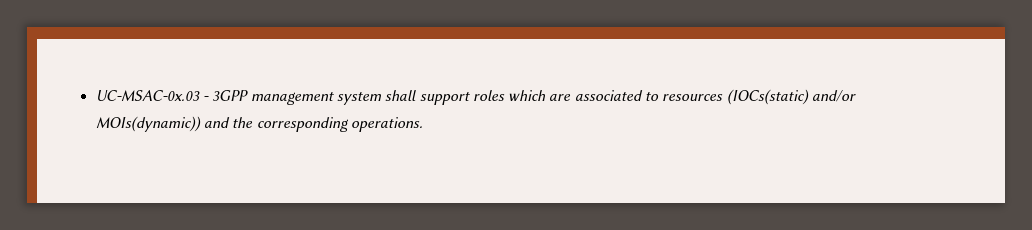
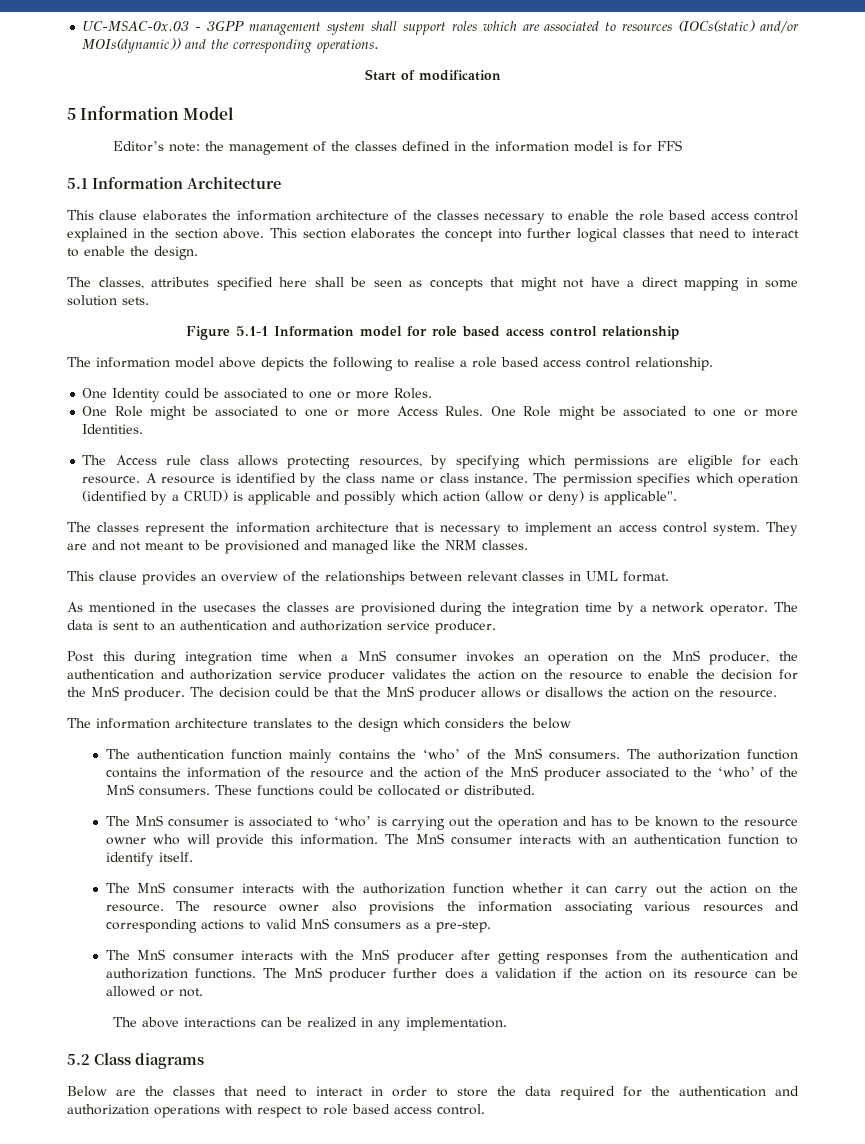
+ Start of modification
+ 5 Information Model
+ Editor’s note: the management of the classes defined in the information model is for FFS
+ 5.1 Information Architecture
+ This clause elaborates the information architecture of the classes necessary to enable the role based access control explained in the section above. This section elaborates the concept into further logical classes that need to interact to enable the design.
+ The classes, attributes specified here shall be seen as concepts that might not have a direct mapping in some solution sets.
+ Figure 5.1-1 Information model for role based access control relationship
+ The information model above depicts the following to realise a role based access control relationship.
+ One Identity could be associated to one or more Roles.
+ One Role might be associated to one or more Access Rules. One Role might be associated to one or more Identities.
+ The Access rule class allows protecting resources, by specifying which permissions are eligible for each resource. A resource is identified by the class name or class instance. The permission specifies which operation (identified by a CRUD) is applicable and possibly which action (allow or deny) is applicable".
+ The classes represent the information architecture that is necessary to implement an access control system. They are and not meant to be provisioned and managed like the NRM classes.
+ This clause provides an overview of the relationships between relevant classes in UML format.
+ As mentioned in the usecases the classes are provisioned during the integration time by a network operator. The data is sent to an authentication and authorization service producer.
+ Post this during integration time when a MnS consumer invokes an operation on the MnS producer, the authentication and authorization service producer validates the action on the resource to enable the decision for the MnS producer. The decision could be that the MnS producer allows or disallows the action on the resource.
+ The information architecture translates to the design which considers the below
+ The authentication function mainly contains the ‘who’ of the MnS consumers. The authorization function contains the information of the resource and the action of the MnS producer associated to the ‘who’ of the MnS consumers. These functions could be collocated or distributed.
+ The MnS consumer is associated to ‘who’ is carrying out the operation and has to be known to the resource owner who will provide this information. The MnS consumer interacts with an authentication function to identify itself.
+ The MnS consumer interacts with the authorization function whether it can carry out the action on the resource. The resource owner also provisions the information associating various resources and corresponding actions to valid MnS consumers as a pre-step.
+ The MnS consumer interacts with the MnS producer after getting responses from the authentication and authorization functions. The MnS producer further does a validation if the action on its resource can be allowed or not.
+ The above interactions can be realized in any implementation.
+ 5.2 Class diagrams
+ Below are the classes that need to interact in order to store the data required for the authentication and authorization operations with respect to role based access control.

